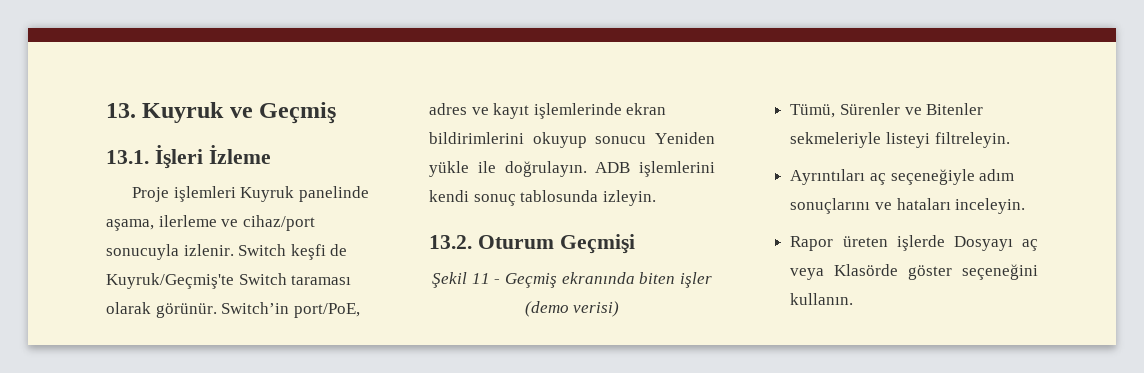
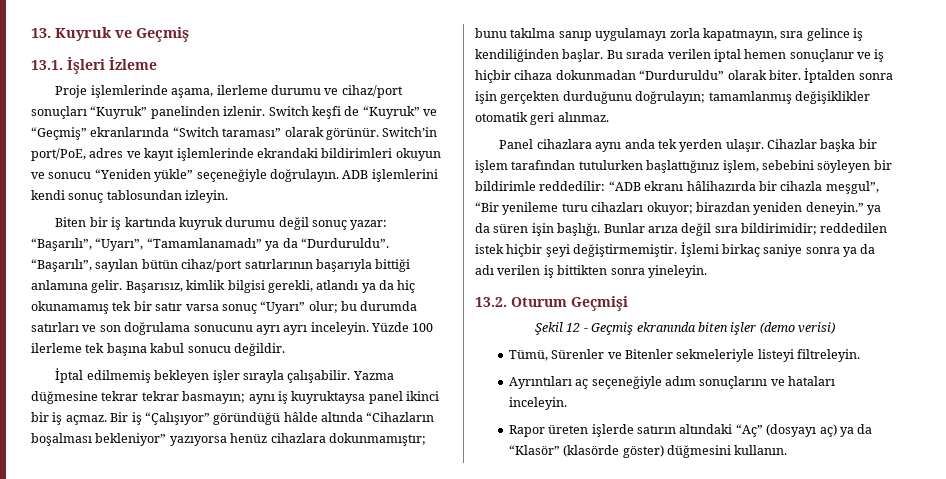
- Proje işlemleri Kuyruk panelinde aşama, ilerleme ve cihaz/port sonucuyla izlenir.
+ Proje işlemlerinde aşama, ilerleme durumu ve cihaz/port sonuçları “Kuyruk” panelinden izlenir.
- Switch keşfi de Kuyruk/Geçmiş'te Switch taraması olarak görünür.
+ Switch keşfi de “Kuyruk” ve “Geçmiş” ekranlarında “Switch taraması” olarak görünür.
- Switch’in port/PoE, adres ve kayıt işlemlerinde ekran bildirimlerini okuyup sonucu Yeniden yükle ile doğrulayın.
+ Switch’in port/PoE, adres ve kayıt işlemlerinde ekrandaki bildirimleri okuyun ve sonucu “Yeniden yükle” seçeneğiyle doğrulayın.
- ADB işlemlerini kendi sonuç tablosunda izleyin.
+ ADB işlemlerini kendi sonuç tablosundan izleyin.
+ Biten bir iş kartında kuyruk durumu değil sonuç yazar: “Başarılı”, “Uyarı”, “Tamamlanamadı” ya da “Durduruldu”. “Başarılı”, sayılan bütün cihaz/port satırlarının başarıyla bittiği anlamına gelir. Başarısız, kimlik bilgisi gerekli, atlandı ya da hiç okunamamış tek bir satır varsa sonuç “Uyarı” olur; bu durumda satırları ve son doğrulama sonucunu ayrı ayrı inceleyin. Yüzde 100 ilerleme tek başına kabul sonucu değildir.
+ İptal edilmemiş bekleyen işler sırayla çalışabilir. Yazma düğmesine tekrar tekrar basmayın; aynı iş kuyruktaysa panel ikinci bir iş açmaz. Bir iş “Çalışıyor” göründüğü hâlde altında “Cihazların boşalması bekleniyor” yazıyorsa henüz cihazlara dokunmamıştır; bunu takılma sanıp uygulamayı zorla kapatmayın, sıra gelince iş kendiliğinden başlar. Bu sırada verilen iptal hemen sonuçlanır ve iş hiçbir cihaza dokunmadan “Durduruldu” olarak biter. İptalden sonra işin gerçekten durduğunu doğrulayın; tamamlanmış değişiklikler otomatik geri alınmaz.
+ Panel cihazlara aynı anda tek yerden ulaşır. Cihazlar başka bir işlem tarafından tutulurken başlattığınız işlem, sebebini söyleyen bir bildirimle reddedilir: “ADB ekranı hâlihazırda bir cihazla meşgul”, “Bir yenileme turu cihazları okuyor; birazdan yeniden deneyin.” ya da süren işin başlığı. Bunlar arıza değil sıra bildirimidir; reddedilen istek hiçbir şeyi değiştirmemiştir. İşlemi birkaç saniye sonra ya da adı verilen iş bittikten sonra yineleyin.
- Şekil 11 - Geçmiş ekranında biten işler (demo verisi)
+ Şekil 12 - Geçmiş ekranında biten işler (demo verisi)
- Rapor üreten işlerde Dosyayı aç veya Klasörde göster seçeneğini kullanın.
+ Rapor üreten işlerde satırın altındaki “Aç” (dosyayı aç) ya da “Klasör” (klasörde göster) düğmesini kullanın.

